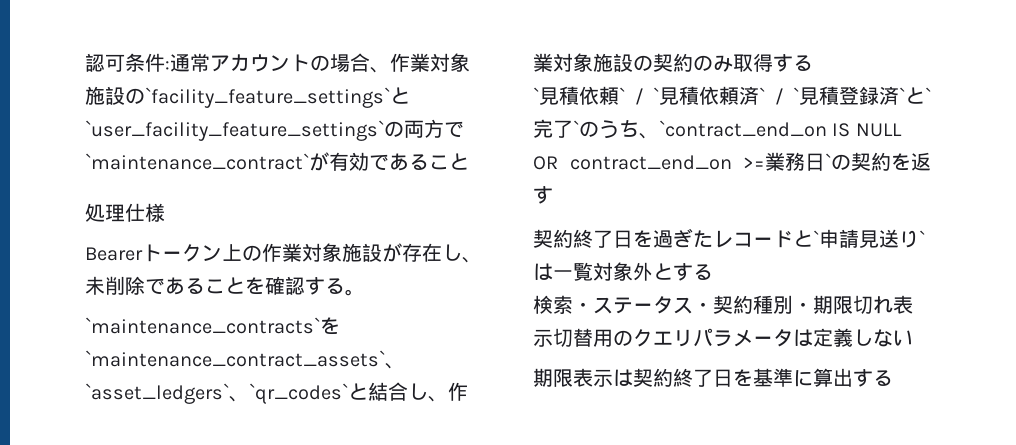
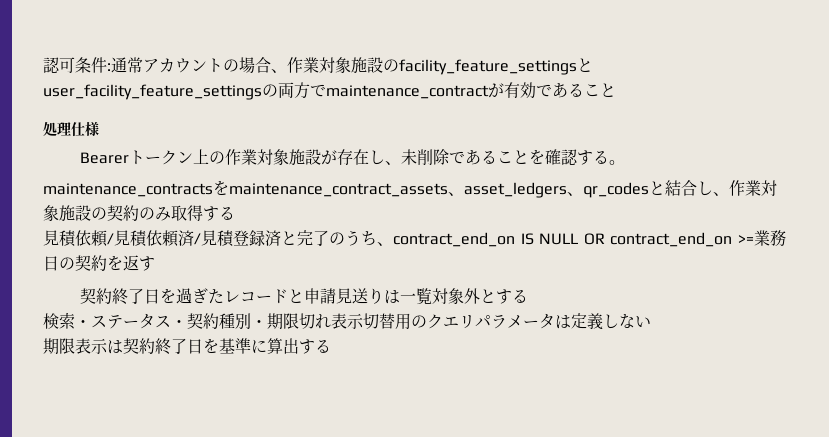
- 認可条件:通常アカウントの場合、作業対象施設の`facility_feature_settings`と`user_facility_feature_settings`の両方で`maintenance_contract`が有効であること
+ 認可条件:通常アカウントの場合、作業対象施設のfacility_feature_settingsとuser_facility_feature_settingsの両方でmaintenance_contractが有効であること
- `maintenance_contracts`を`maintenance_contract_assets`、`asset_ledgers`、`qr_codes`と結合し、作業対象施設の契約のみ取得する
+ maintenance_contractsをmaintenance_contract_assets、asset_ledgers、qr_codesと結合し、作業対象施設の契約のみ取得する
- `見積依頼` / `見積依頼済` / `見積登録済`と`完了`のうち、`contract_end_on IS NULL OR contract_end_on >=業務日`の契約を返す
+ 見積依頼/見積依頼済/見積登録済と完了のうち、contract_end_on IS NULL OR contract_end_on >=業務日の契約を返す
- 契約終了日を過ぎたレコードと`申請見送り`は一覧対象外とする
+ 契約終了日を過ぎたレコードと申請見送りは一覧対象外とする

